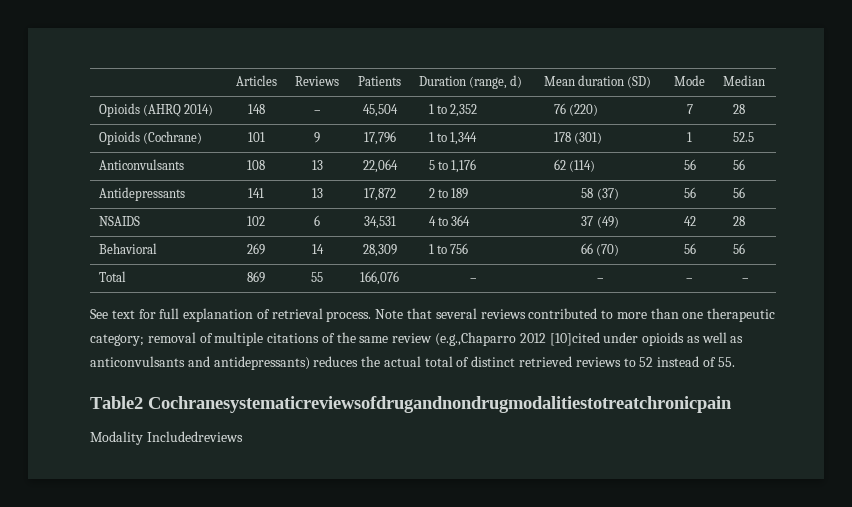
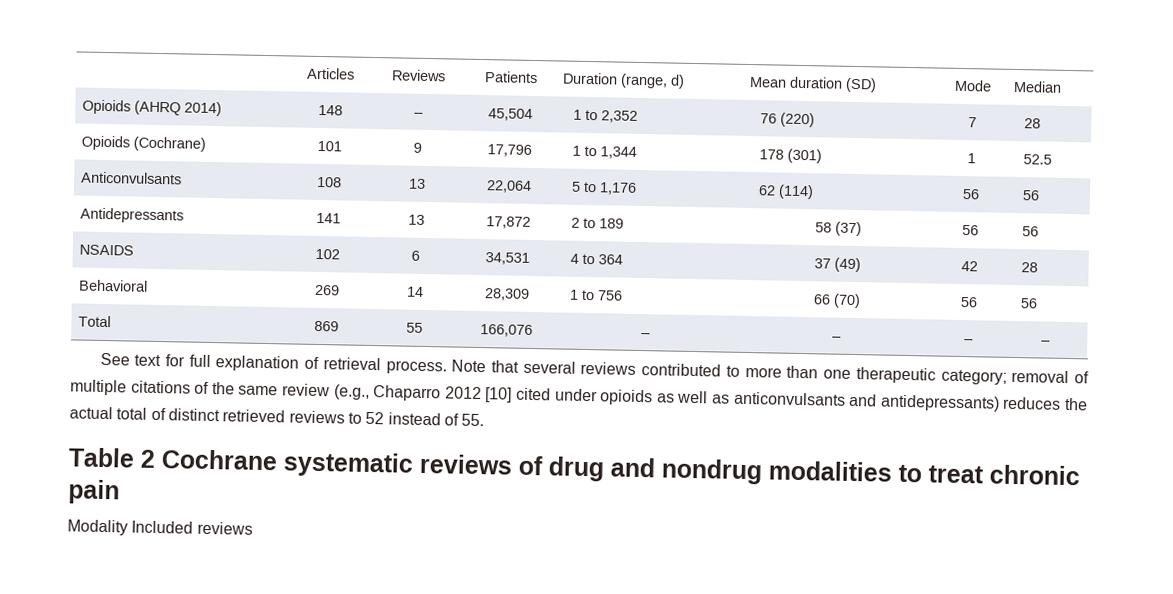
- Note that several reviews contributed to more than one therapeutic category; removal of multiple citations of the same review (e.g.,Chaparro 2012 [10]cited under opioids as well as anticonvulsants and antidepressants) reduces the actual total of distinct retrieved reviews to 52 instead of 55.
+ Note that several reviews contributed to more than one therapeutic category; removal of multiple citations of the same review (e.g., Chaparro 2012 [10] cited under opioids as well as anticonvulsants and antidepressants) reduces the actual total of distinct retrieved reviews to 52 instead of 55.
- Table2 Cochranesystematicreviewsofdrugandnondrugmodalitiestotreatchronicpain
+ Table 2 Cochrane systematic reviews of drug and nondrug modalities to treat chronic pain
- Modality Includedreviews
+ Modality Included reviews

